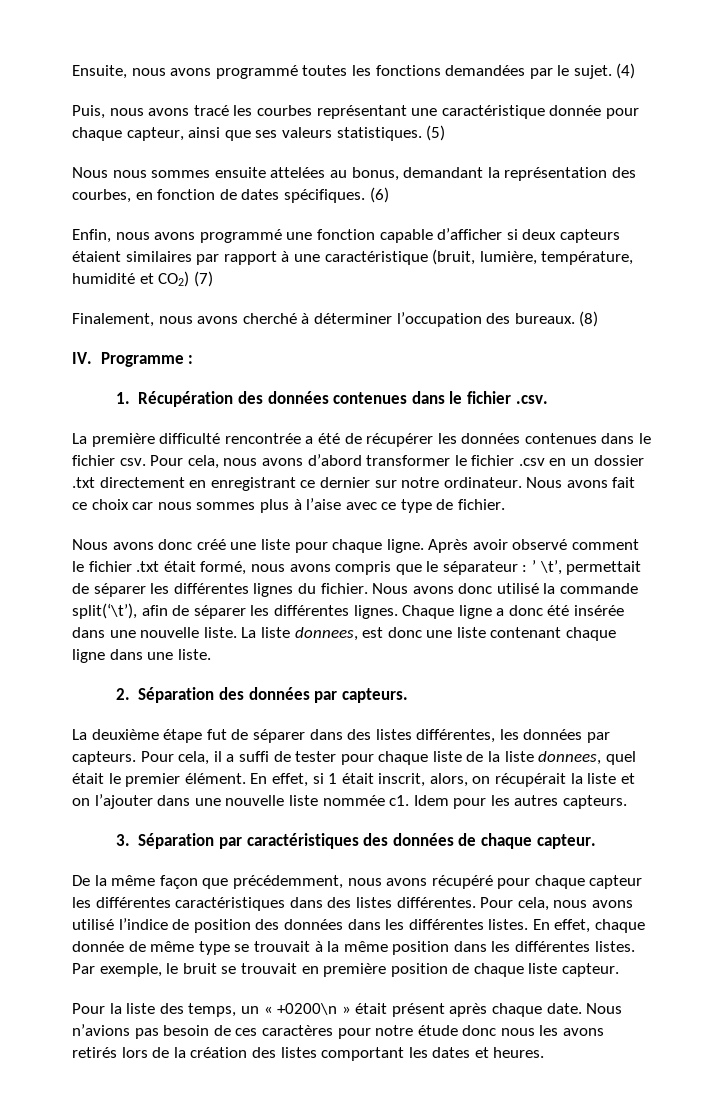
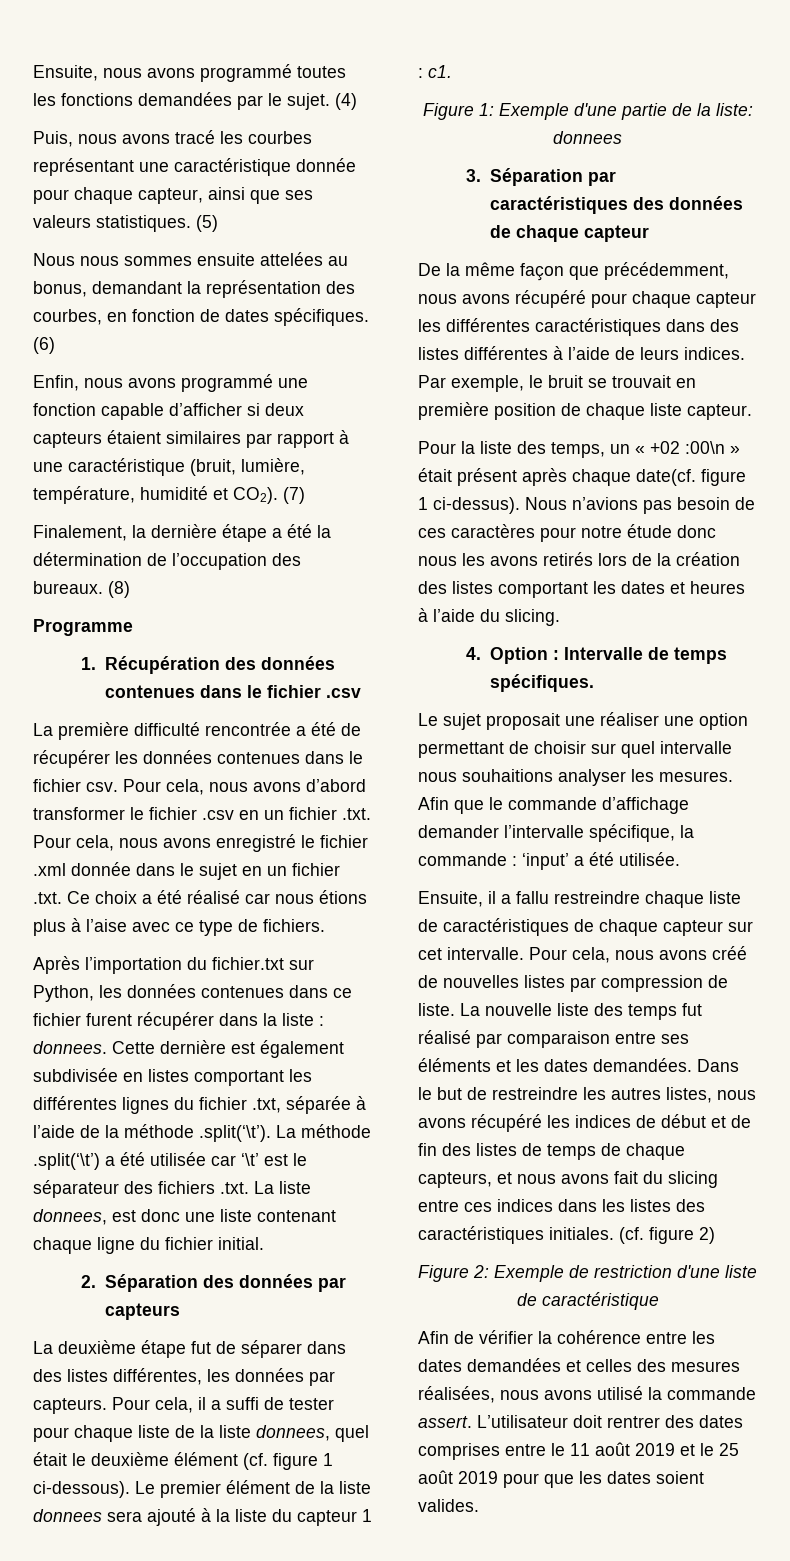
- Enfin, nous avons programmé une fonction capable d’afficher si deux capteurs étaient similaires par rapport à une caractéristique (bruit, lumière, température, humidité et CO2) (7)
+ Enfin, nous avons programmé une fonction capable d’afficher si deux capteurs étaient similaires par rapport à une caractéristique (bruit, lumière, température, humidité et CO2). (7)
- Finalement, nous avons cherché à déterminer l’occupation des bureaux.
+ Finalement, la dernière étape a été la détermination de l’occupation des bureaux.
- IV. Programme :
+ Programme
- 1. Récupération des données contenues dans le fichier .csv.
+ 1. Récupération des données contenues dans le fichier .csv
- Pour cela, nous avons d’abord transformer le fichier .csv en un dossier .txt directement en enregistrant ce dernier sur notre ordinateur. Nous avons fait ce choix car nous sommes plus à l’aise avec ce type de fichier.
- Nous avons donc créé une liste pour chaque ligne. Après avoir observé comment le fichier .txt était formé, nous avons compris que le séparateur : ’ \t’, permettait de séparer les différentes lignes du fichier. Nous avons donc utilisé la commande split(‘\t’), afin de séparer les différentes lignes. Chaque ligne a donc été insérée dans une nouvelle liste. La liste donnees, est donc une liste contenant chaque ligne dans une liste.
+ Pour cela, nous avons d’abord transformer le fichier .csv en un fichier .txt. Pour cela, nous avons enregistré le fichier .xml donnée dans le sujet en un fichier .txt. Ce choix a été réalisé car nous étions plus à l’aise avec ce type de fichiers.
+ Après l’importation du fichier.txt sur Python, les données contenues dans ce fichier furent récupérer dans la liste : donnees. Cette dernière est également subdivisée en listes comportant les différentes lignes du fichier .txt, séparée à l’aide de la méthode .split(‘\t’). La méthode .split(‘\t’) a été utilisée car ‘\t’ est le séparateur des fichiers .txt. La liste donnees, est donc une liste contenant chaque ligne du fichier initial.
- 2. Séparation des données par capteurs.
+ 2. Séparation des données par capteurs
- Pour cela, il a suffi de tester pour chaque liste de la liste donnees, quel était le premier élément. En effet, si 1 était inscrit, alors, on récupérait la liste et on l’ajouter dans une nouvelle liste nommée c1. Idem pour les autres capteurs.
+ Pour cela, il a suffi de tester pour chaque liste de la liste donnees, quel était le deuxième élément (cf. figure 1 ci-dessous). Le premier élément de la liste donnees sera ajouté à la liste du capteur 1 : c1.
+ Figure 1: Exemple d'une partie de la liste: donnees
- 3. Séparation par caractéristiques des données de chaque capteur.
+ 3. Séparation par caractéristiques des données de chaque capteur
- De la même façon que précédemment, nous avons récupéré pour chaque capteur les différentes caractéristiques dans des listes différentes. Pour cela, nous avons utilisé l’indice de position des données dans les différentes listes. En effet, chaque donnée de même type se trouvait à la même position dans les différentes listes.
+ De la même façon que précédemment, nous avons récupéré pour chaque capteur les différentes caractéristiques dans des listes différentes à l’aide de leurs indices.
- Pour la liste des temps, un « +0200\n » était présent après chaque date.
+ Pour la liste des temps, un « +02 :00\n » était présent après chaque date(cf. figure 1 ci-dessus).
- Nous n’avions pas besoin de ces caractères pour notre étude donc nous les avons retirés lors de la création des listes comportant les dates et heures.
+ Nous n’avions pas besoin de ces caractères pour notre étude donc nous les avons retirés lors de la création des listes comportant les dates et heures à l’aide du slicing.
+ 4. Option : Intervalle de temps spécifiques.
+ Le sujet proposait une réaliser une option permettant de choisir sur quel intervalle nous souhaitions analyser les mesures. Afin que le commande d’affichage demander l’intervalle spécifique, la commande : ‘input’ a été utilisée.
+ Ensuite, il a fallu restreindre chaque liste de caractéristiques de chaque capteur sur cet intervalle. Pour cela, nous avons créé de nouvelles listes par compression de liste. La nouvelle liste des temps fut réalisé par comparaison entre ses éléments et les dates demandées. Dans le but de restreindre les autres listes, nous avons récupéré les indices de début et de fin des listes de temps de chaque capteurs, et nous avons fait du slicing entre ces indices dans les listes des caractéristiques initiales. (cf. figure 2)
+ Figure 2: Exemple de restriction d'une liste de caractéristique
+ Afin de vérifier la cohérence entre les dates demandées et celles des mesures réalisées, nous avons utilisé la commande assert. L’utilisateur doit rentrer des dates comprises entre le 11 août 2019 et le 25 août 2019 pour que les dates soient valides.

